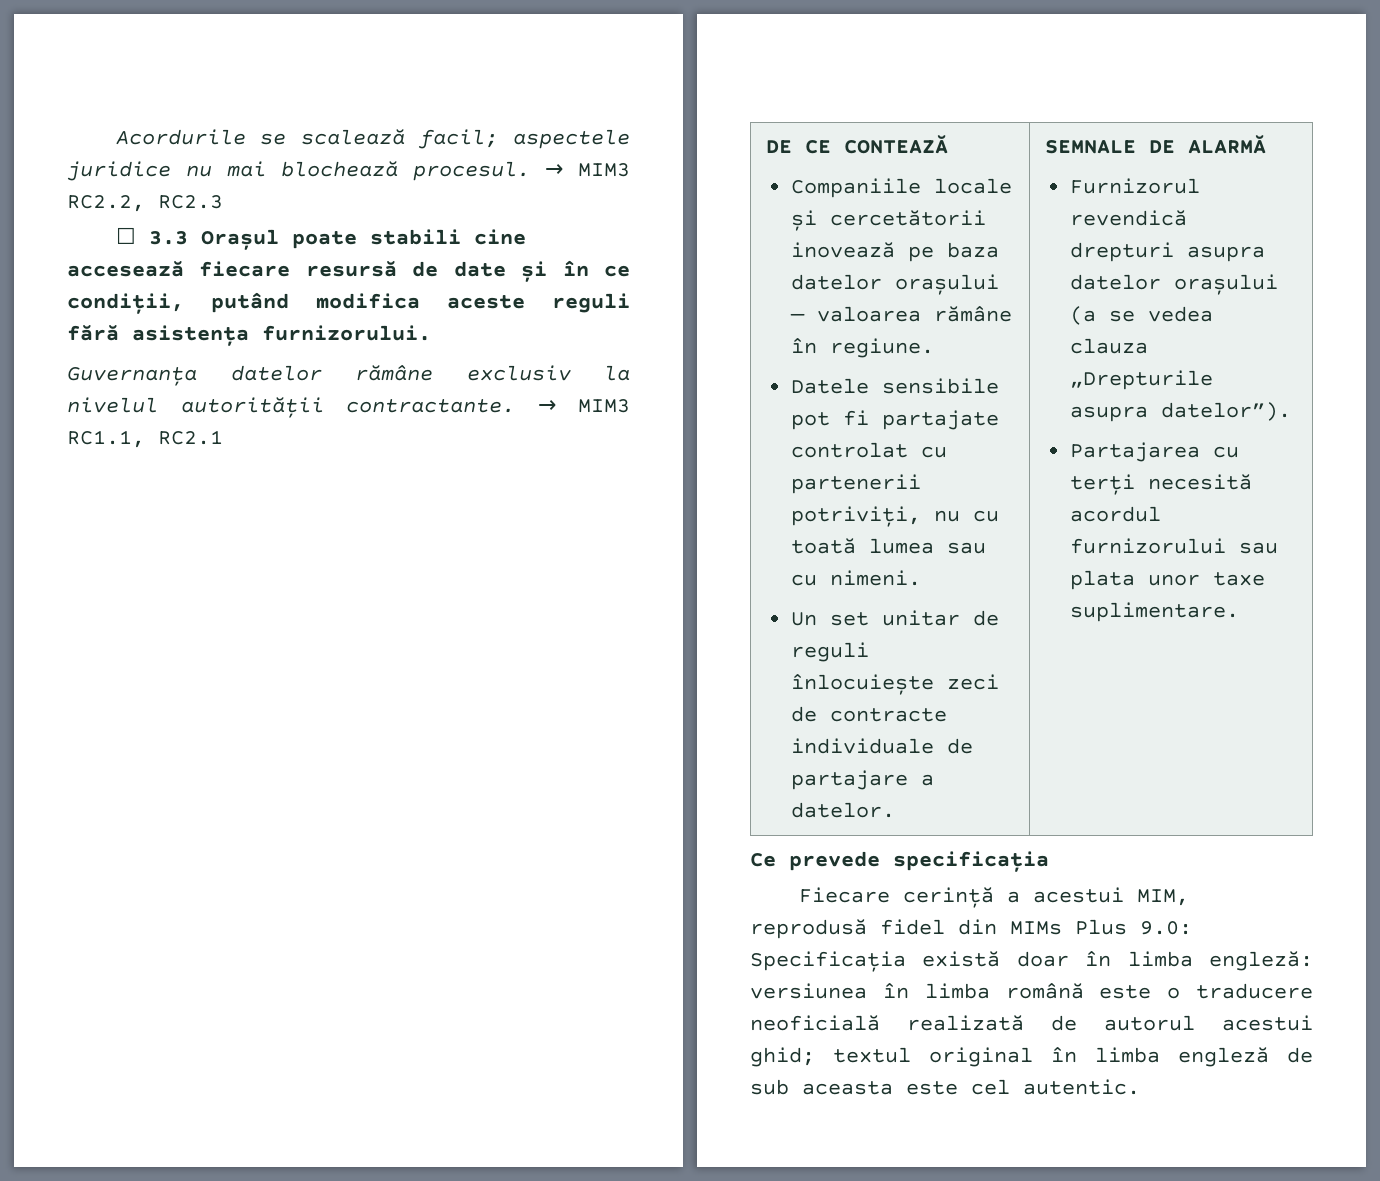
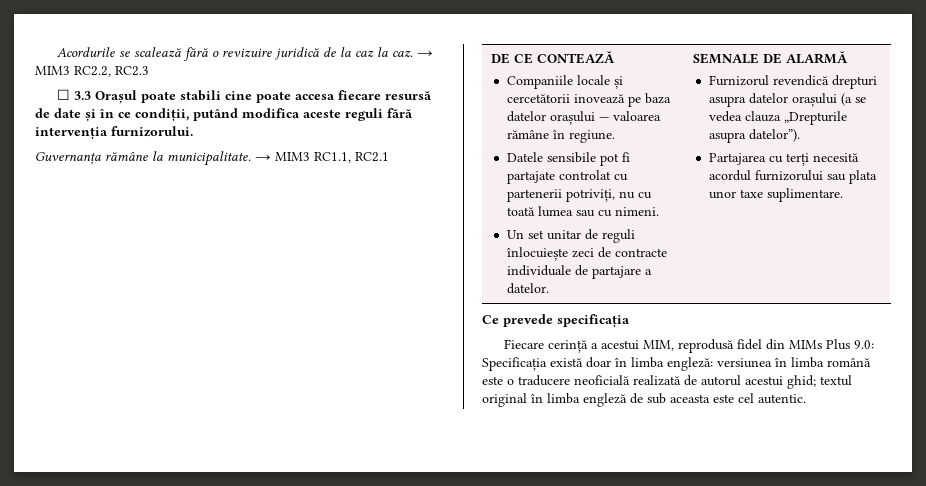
- Acordurile se scalează facil; aspectele juridice nu mai blochează procesul.
+ Acordurile se scalează fără o revizuire juridică de la caz la caz.
- ☐ 3.3 Orașul poate stabili cine accesează fiecare resursă de date și în ce condiții, putând modifica aceste reguli fără asistența furnizorului.
+ ☐ 3.3 Orașul poate stabili cine poate accesa fiecare resursă de date și în ce condiții, putând modifica aceste reguli fără intervenția furnizorului.
- Guvernanța datelor rămâne exclusiv la nivelul autorității contractante.
+ Guvernanța rămâne la municipalitate.

